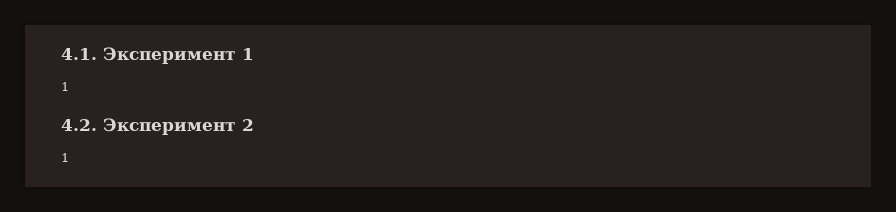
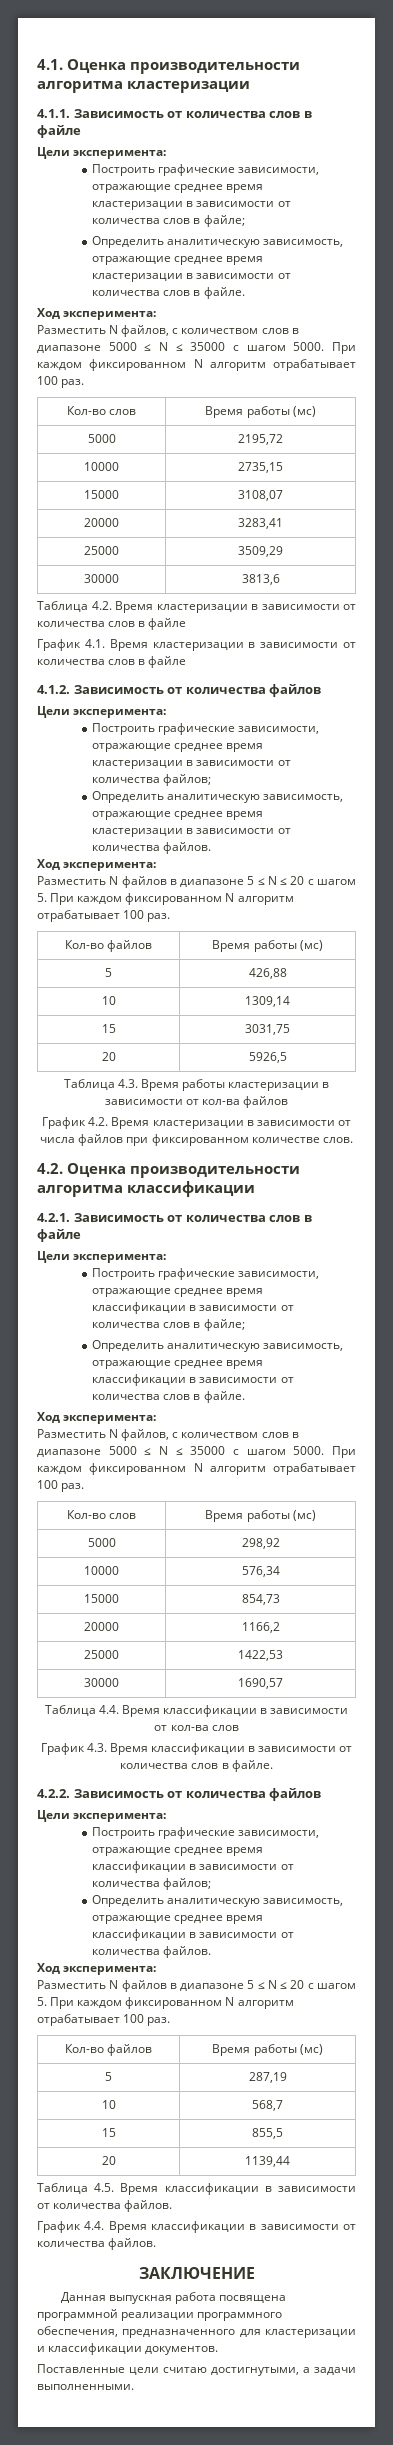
- 4.1. Эксперимент 1
- 1
- 4.2. Эксперимент 2
- 1
+ 4.1. Оценка производительности алгоритма кластеризации
+ 4.1.1. Зависимость от количества слов в файле
+ Цели эксперимента:
+ Построить графические зависимости, отражающие среднее время кластеризации в зависимости от количества слов в файле;
+ Определить аналитическую зависимость, отражающие среднее время кластеризации в зависимости от количества слов в файле.
+ Ход эксперимента:
+ Разместить N файлов, с количеством слов в диапазоне 5000 ≤ N ≤ 35000 c шагом 5000. При каждом фиксированном N алгоритм отрабатывает 100 раз.
+ Кол-во слов | Время работы (мс)
+ 5000 | 2195,72
+ 10000 | 2735,15
+ 15000 | 3108,07
+ 20000 | 3283,41
+ 25000 | 3509,29
+ 30000 | 3813,6
+ Таблица 4.2. Время кластеризации в зависимости от количества слов в файле
+ График 4.1. Время кластеризации в зависимости от количества слов в файле
+ 4.1.2. Зависимость от количества файлов
+ Цели эксперимента:
+ Построить графические зависимости, отражающие среднее время кластеризации в зависимости от количества файлов;
+ Определить аналитическую зависимость, отражающие среднее время кластеризации в зависимости от количества файлов.
+ Ход эксперимента:
+ Разместить N файлов в диапазоне 5 ≤ N ≤ 20 c шагом 5. При каждом фиксированном N алгоритм отрабатывает 100 раз.
+ Кол-во файлов | Время работы (мс)
+ 5 | 426,88
+ 10 | 1309,14
+ 15 | 3031,75
+ 20 | 5926,5
+ Таблица 4.3. Время работы кластеризации в зависимости от кол-ва файлов
+ График 4.2. Время кластеризации в зависимости от числа файлов при фиксированном количестве слов.
+ 4.2. Оценка производительности алгоритма классификации
+ 4.2.1. Зависимость от количества слов в файле
+ Цели эксперимента:
+ Построить графические зависимости, отражающие среднее время классификации в зависимости от количества слов в файле;
+ Определить аналитическую зависимость, отражающие среднее время классификации в зависимости от количества слов в файле.
+ Ход эксперимента:
+ Разместить N файлов, с количеством слов в диапазоне 5000 ≤ N ≤ 35000 c шагом 5000. При каждом фиксированном N алгоритм отрабатывает 100 раз.
+ Кол-во слов | Время работы (мс)
+ 5000 | 298,92
+ 10000 | 576,34
+ 15000 | 854,73
+ 20000 | 1166,2
+ 25000 | 1422,53
+ 30000 | 1690,57
+ Таблица 4.4. Время классификации в зависимости от кол-ва слов
+ График 4.3. Время классификации в зависимости от количества слов в файле.
+ 4.2.2. Зависимость от количества файлов
+ Цели эксперимента:
+ Построить графические зависимости, отражающие среднее время классификации в зависимости от количества файлов;
+ Определить аналитическую зависимость, отражающие среднее время классификации в зависимости от количества файлов.
+ Ход эксперимента:
+ Разместить N файлов в диапазоне 5 ≤ N ≤ 20 c шагом 5. При каждом фиксированном N алгоритм отрабатывает 100 раз.
+ Кол-во файлов | Время работы (мс)
+ 5 | 287,19
+ 10 | 568,7
+ 15 | 855,5
+ 20 | 1139,44
+ Таблица 4.5. Время классификации в зависимости от количества файлов.
+ График 4.4. Время классификации в зависимости от количества файлов.
+ ЗАКЛЮЧЕНИЕ
+ Данная выпускная работа посвящена программной реализации программного обеспечения, предназначенного для кластеризации и классификации документов.
+ Поставленные цели считаю достигнутыми, а задачи выполненными.

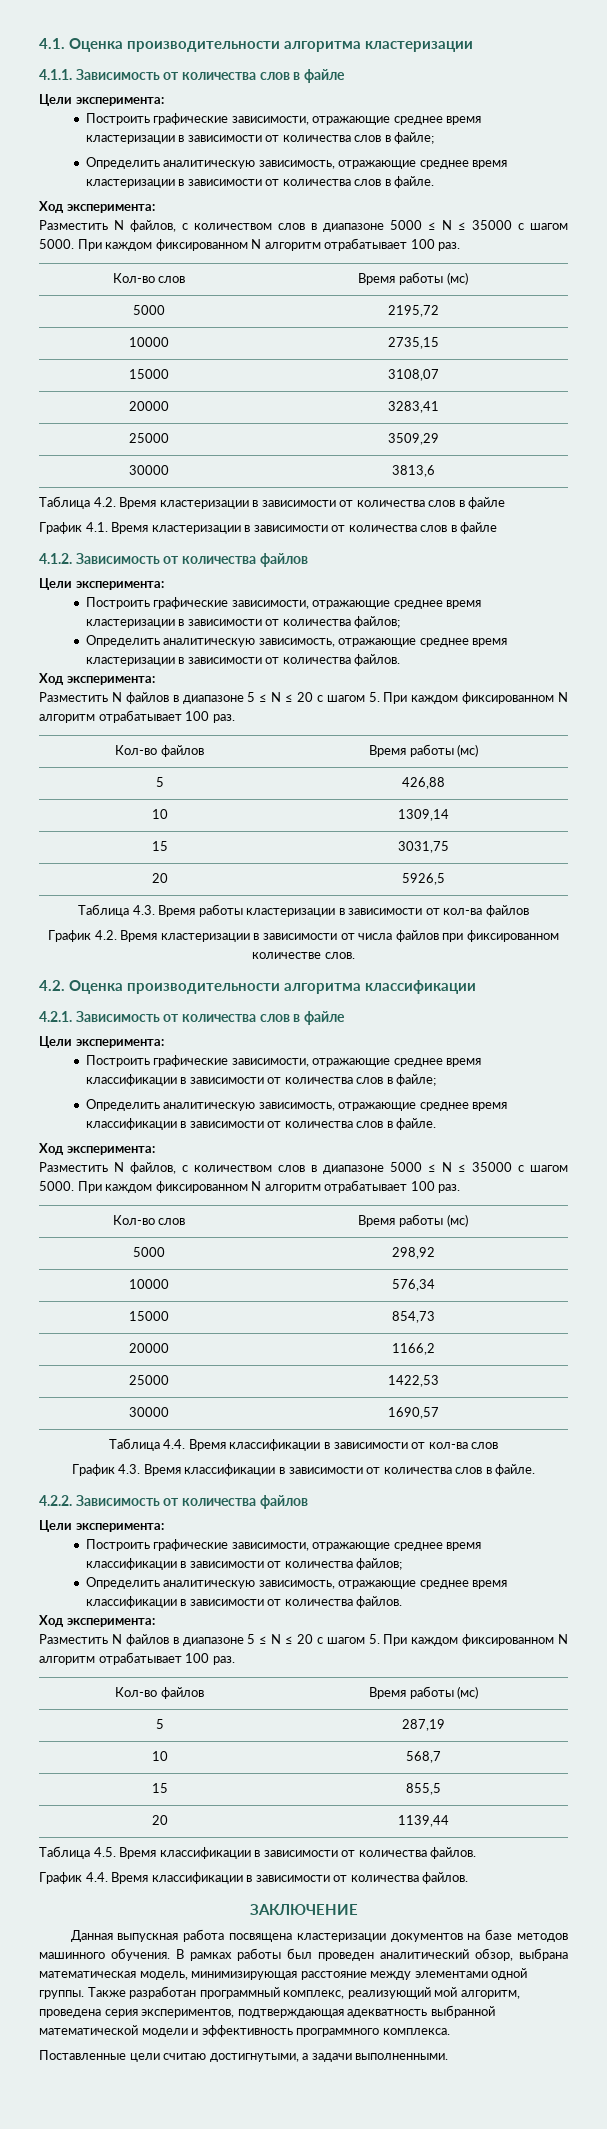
- Данная выпускная работа посвящена программной реализации программного обеспечения, предназначенного для кластеризации и классификации документов.
+ Данная выпускная работа посвящена кластеризации документов на базе методов машинного обучения. В рамках работы был проведен аналитический обзор, выбрана математическая модель, минимизирующая расстояние между элементами одной группы. Также разработан программный комплекс, реализующий мой алгоритм, проведена серия экспериментов, подтверждающая адекватность выбранной математической модели и эффективность программного комплекса.

